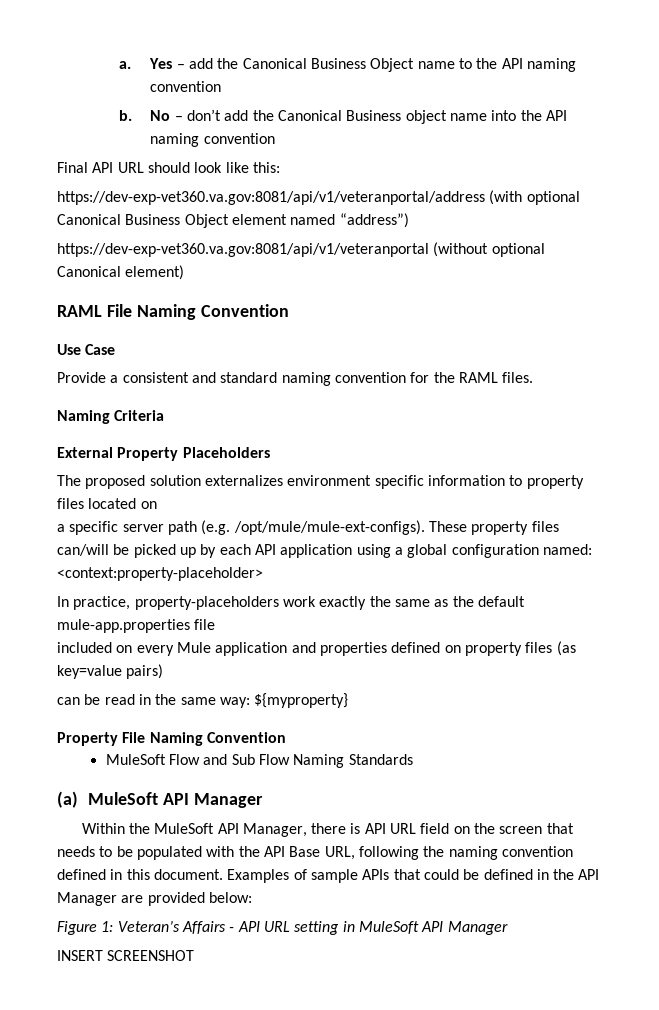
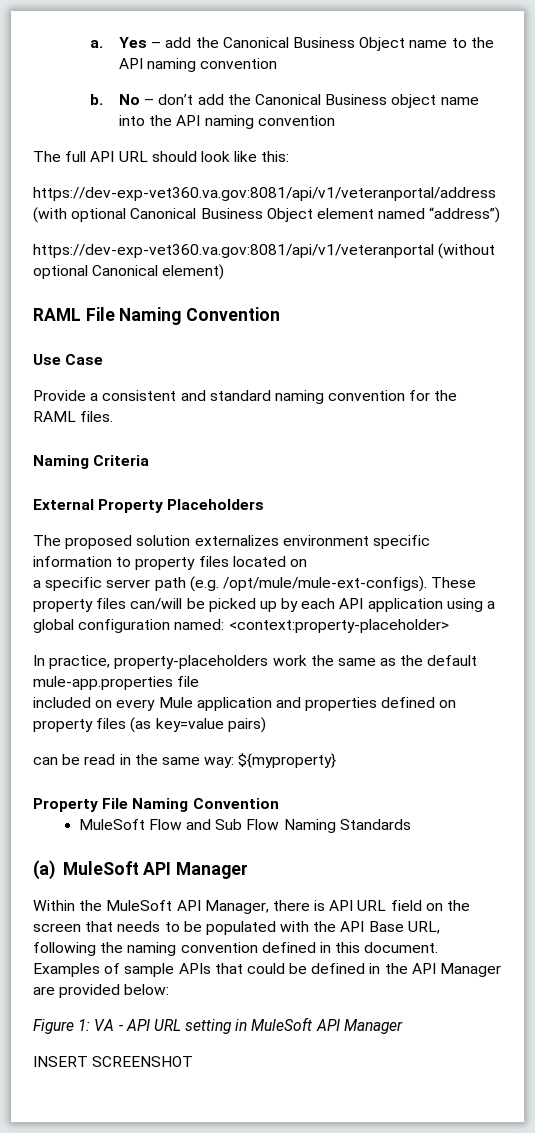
- Final API URL should look like this:
+ The full API URL should look like this:
- In practice, property-placeholders work exactly the same as the default mule-app.properties file
+ In practice, property-placeholders work the same as the default mule-app.properties file
- Figure 1: Veteran’s Affairs - API URL setting in MuleSoft API Manager
+ Figure 1: VA - API URL setting in MuleSoft API Manager

